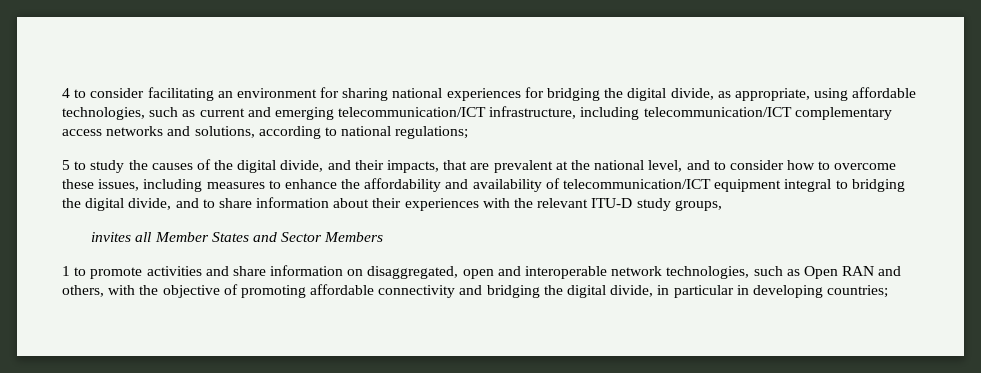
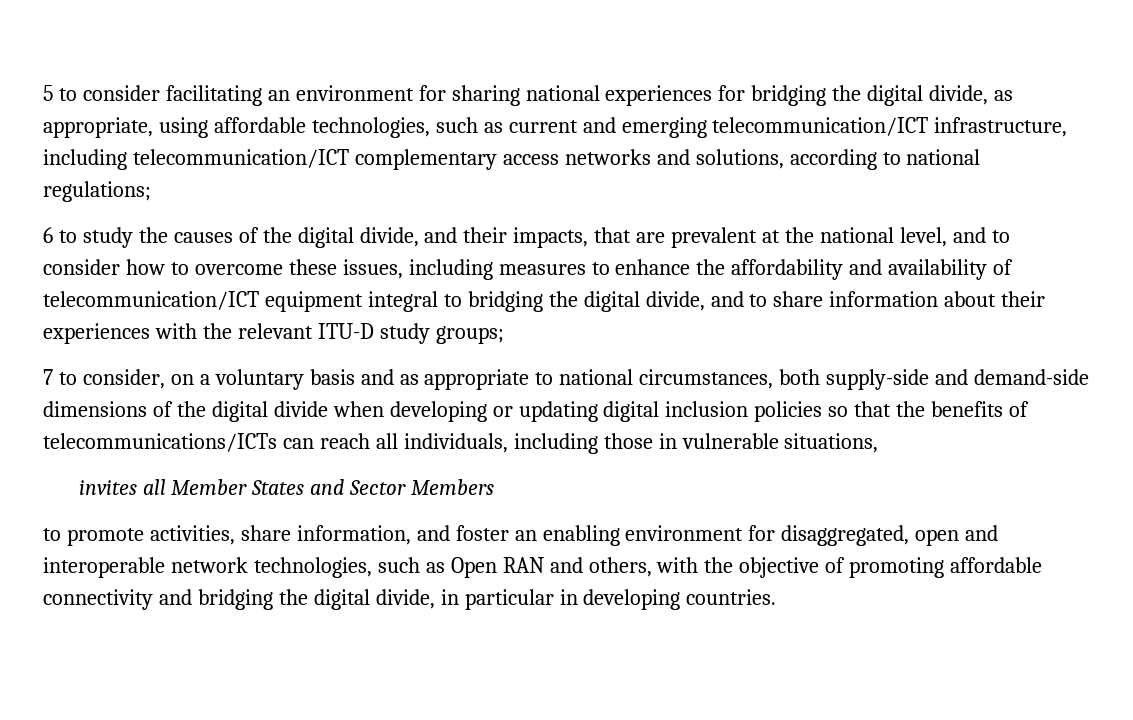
- 4 to consider facilitating an environment for sharing national experiences for bridging the digital divide, as appropriate, using affordable technologies, such as current and emerging telecommunication/ICT infrastructure, including telecommunication/ICT complementary access networks and solutions, according to national regulations;
+ 5 to consider facilitating an environment for sharing national experiences for bridging the digital divide, as appropriate, using affordable technologies, such as current and emerging telecommunication/ICT infrastructure, including telecommunication/ICT complementary access networks and solutions, according to national regulations;
- 5 to study the causes of the digital divide, and their impacts, that are prevalent at the national level, and to consider how to overcome these issues, including measures to enhance the affordability and availability of telecommunication/ICT equipment integral to bridging the digital divide, and to share information about their experiences with the relevant ITU-D study groups,
+ 6 to study the causes of the digital divide, and their impacts, that are prevalent at the national level, and to consider how to overcome these issues, including measures to enhance the affordability and availability of telecommunication/ICT equipment integral to bridging the digital divide, and to share information about their experiences with the relevant ITU-D study groups;
+ 7 to consider, on a voluntary basis and as appropriate to national circumstances, both supply-side and demand-side dimensions of the digital divide when developing or updating digital inclusion policies so that the benefits of telecommunications/ICTs can reach all individuals, including those in vulnerable situations,
- 1 to promote activities and share information on disaggregated, open and interoperable network technologies, such as Open RAN and others, with the objective of promoting affordable connectivity and bridging the digital divide, in particular in developing countries;
+ to promote activities, share information, and foster an enabling environment for disaggregated, open and interoperable network technologies, such as Open RAN and others, with the objective of promoting affordable connectivity and bridging the digital divide, in particular in developing countries.

